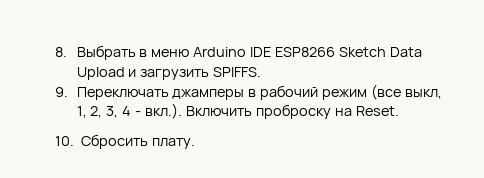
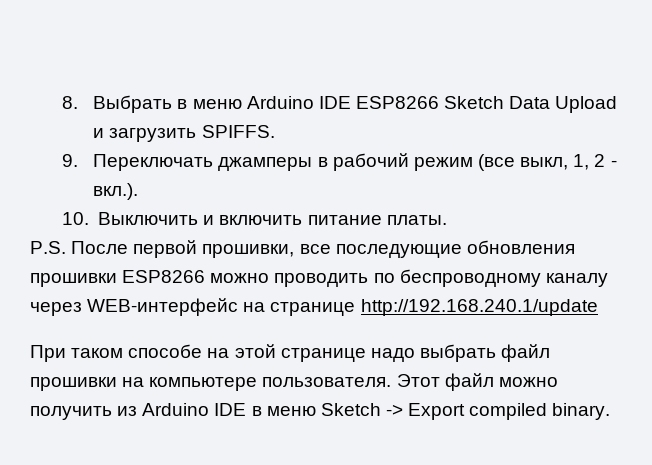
- 9. Переключать джамперы в рабочий режим (все выкл, 1, 2, 3, 4 - вкл.). Включить проброску на Reset.
- 10. Сбросить плату.
+ 9. Переключать джамперы в рабочий режим (все выкл, 1, 2 - вкл.).
+ 10. Выключить и включить питание платы.
+ P.S. После первой прошивки, все последующие обновления прошивки ESP8266 можно проводить по беспроводному каналу через WEB-интерфейс на странице http://192.168.240.1/update
+ При таком способе на этой странице надо выбрать файл прошивки на компьютере пользователя. Этот файл можно получить из Arduino IDE в меню Sketch -> Export compiled binary.

